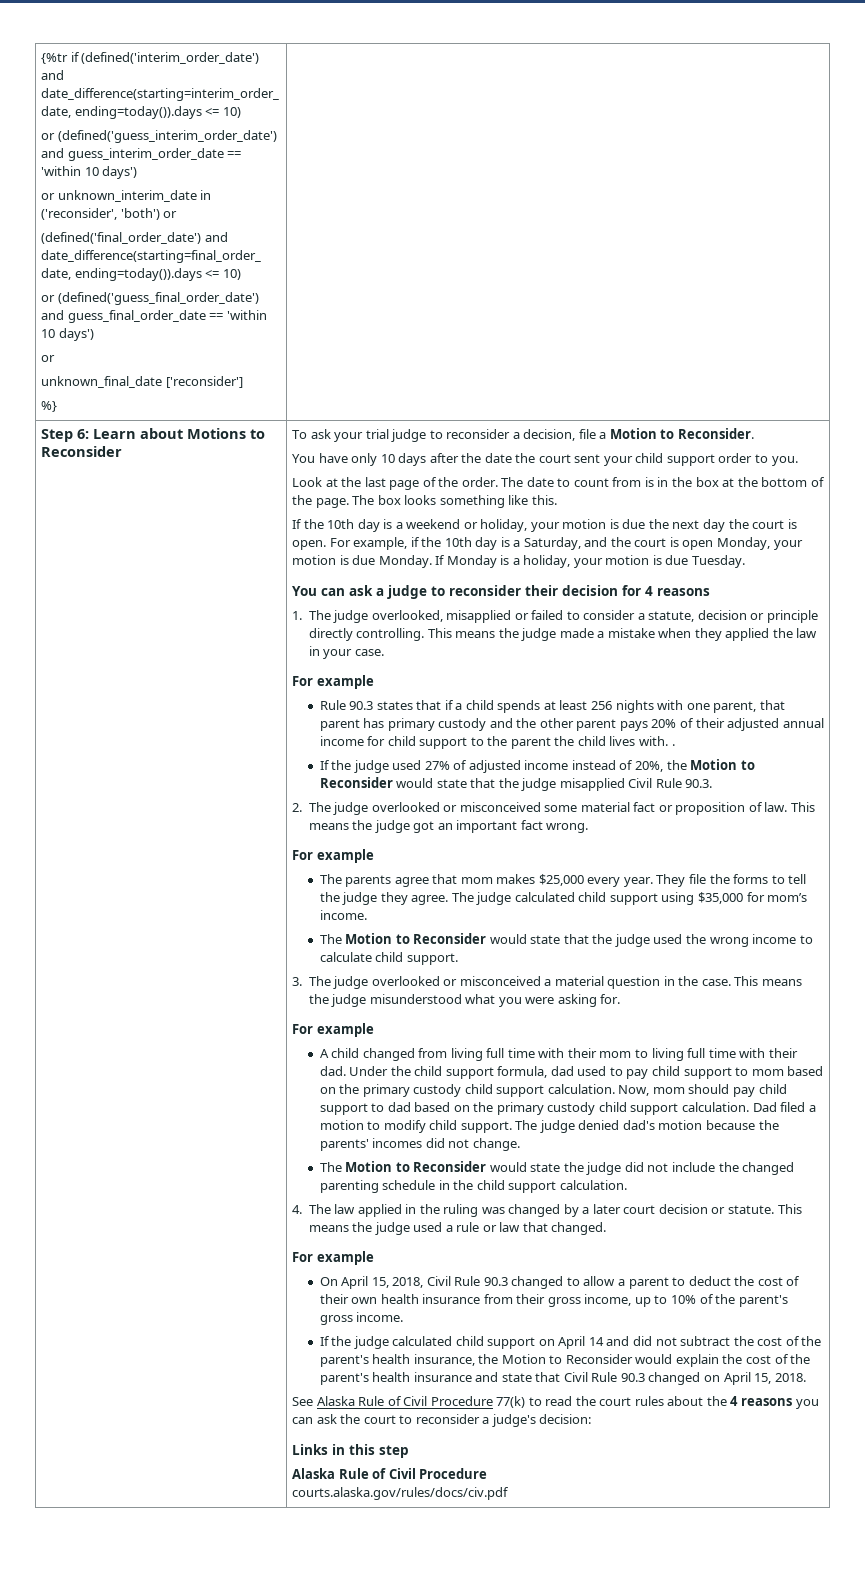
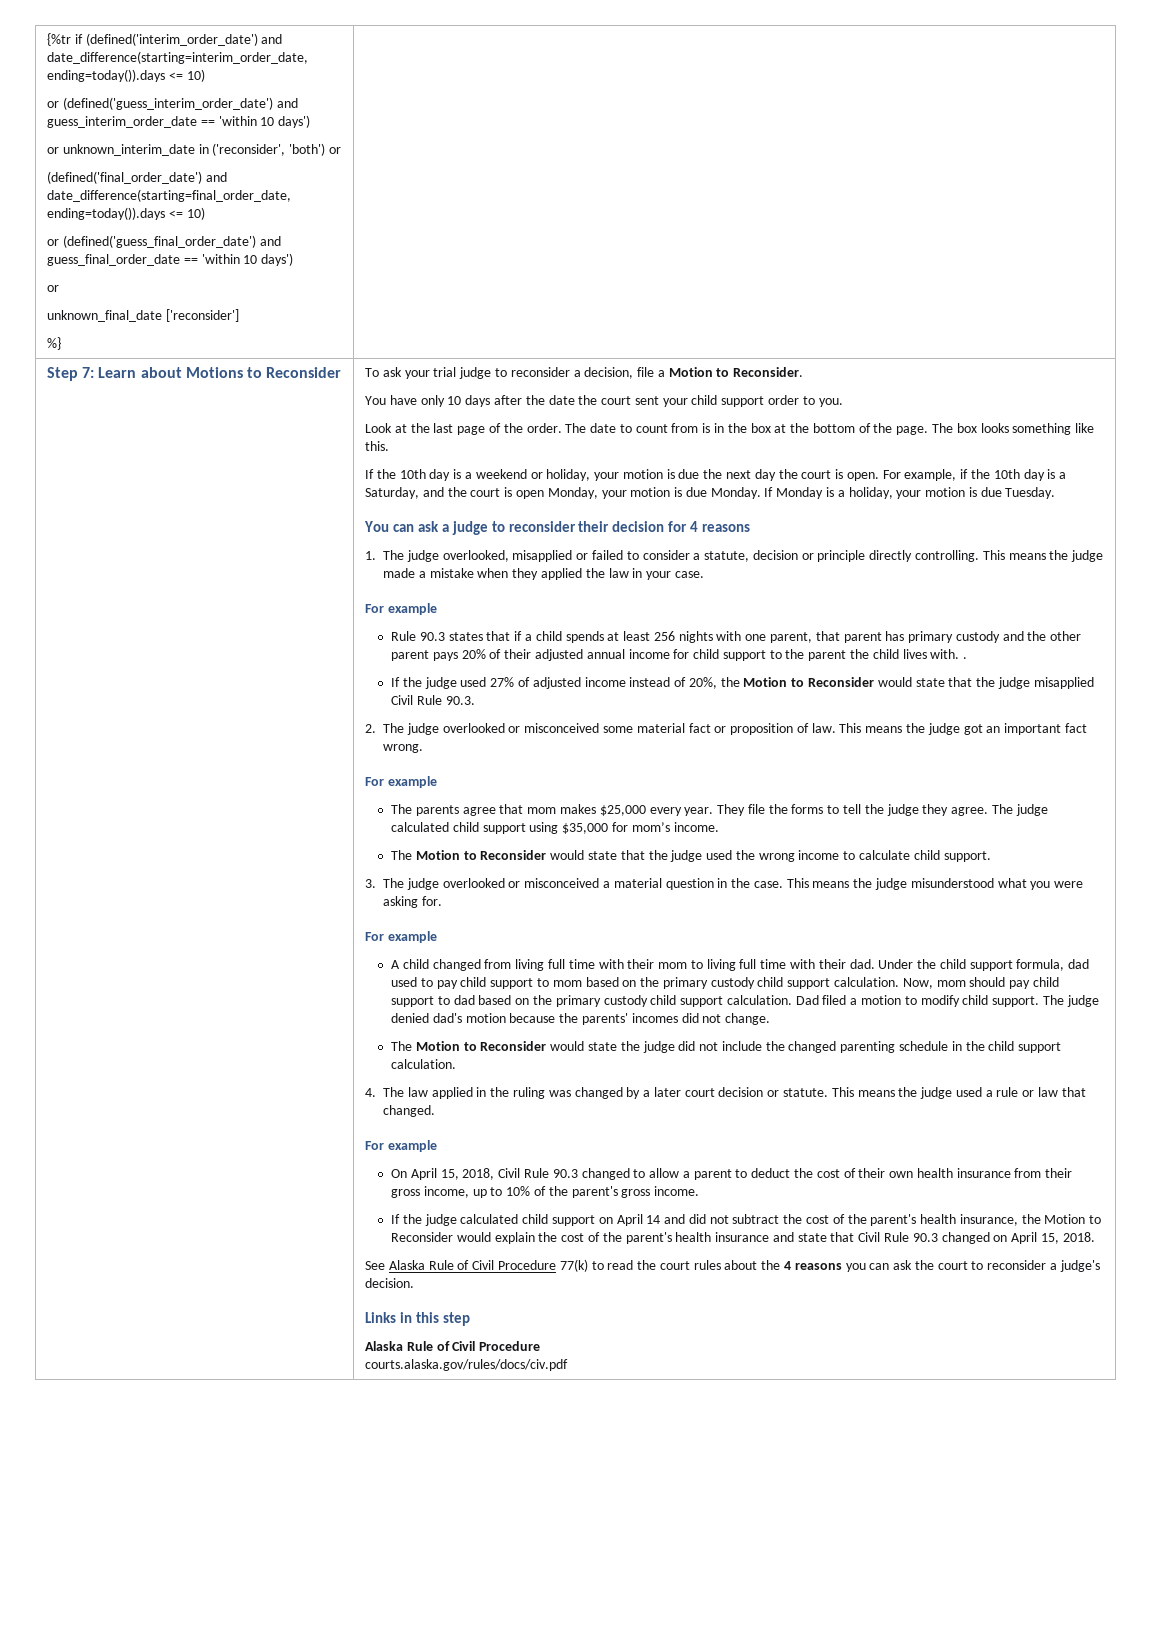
- Step 6: Learn about Motions to Reconsider
+ Step 7: Learn about Motions to Reconsider
- See Alaska Rule of Civil Procedure 77(k) to read the court rules about the 4 reasons you can ask the court to reconsider a judge's decision:
+ See Alaska Rule of Civil Procedure 77(k) to read the court rules about the 4 reasons you can ask the court to reconsider a judge's decision.

